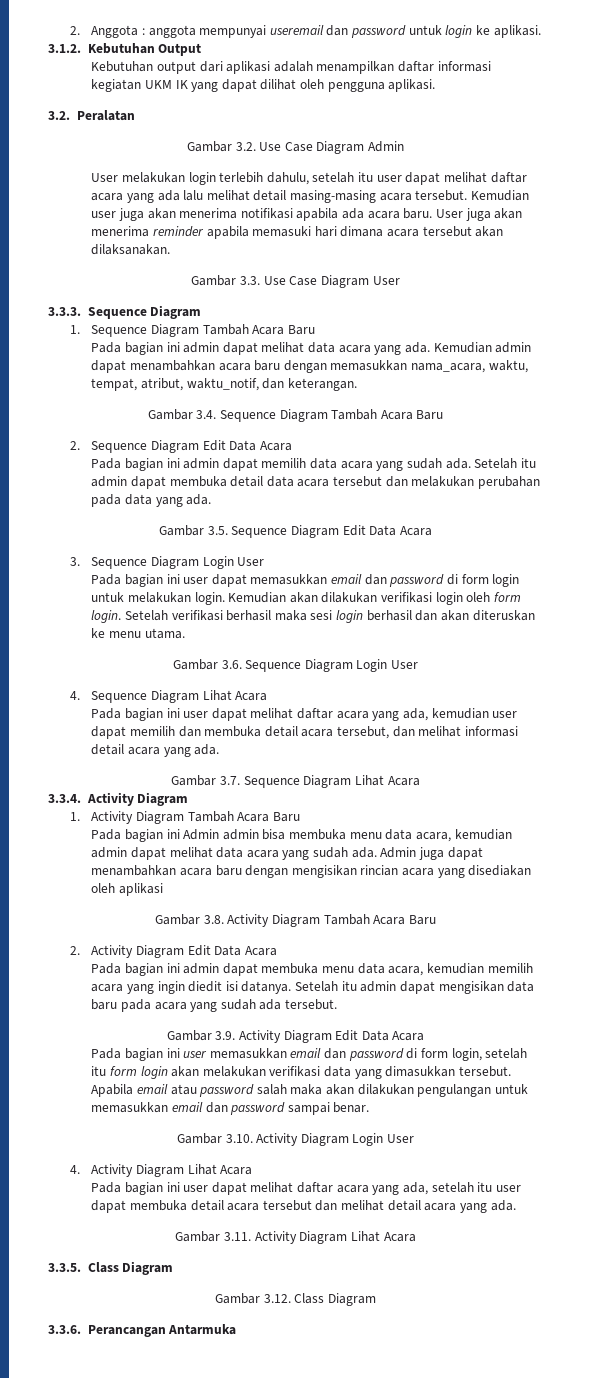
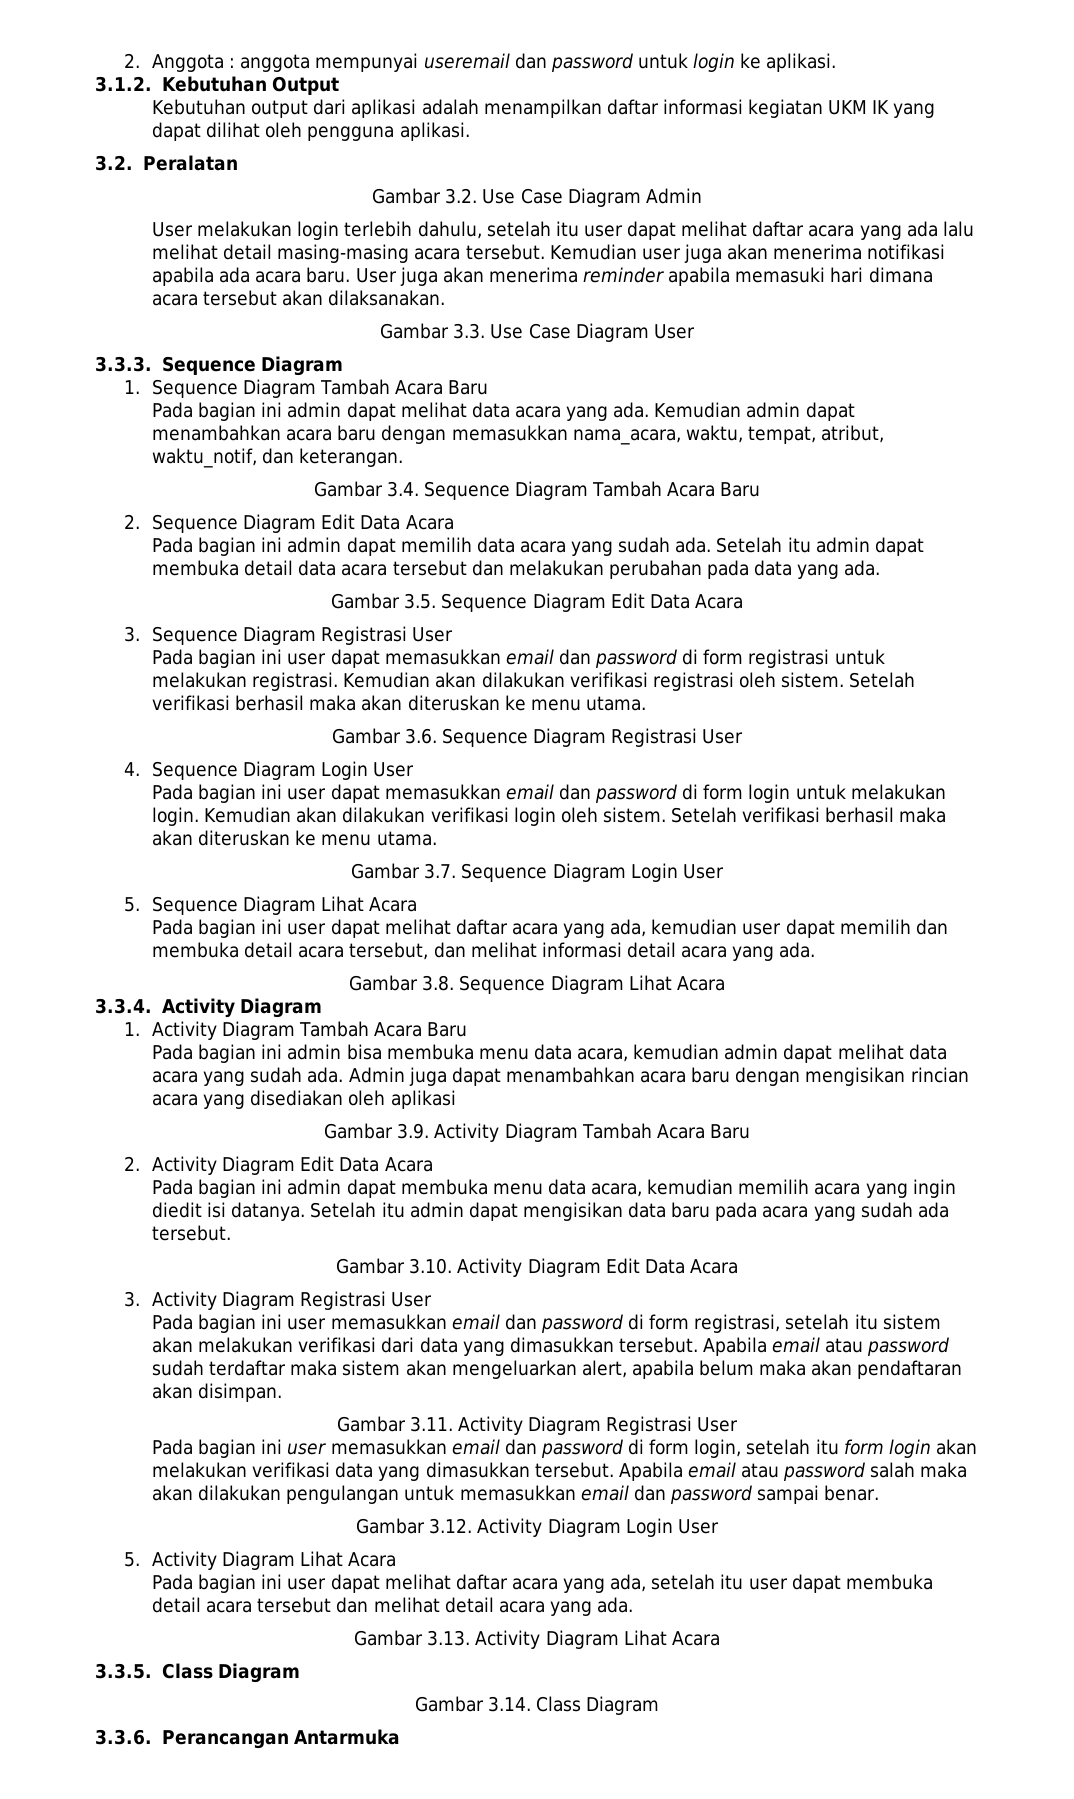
- 3. Sequence Diagram Login User
+ 3. Sequence Diagram Registrasi User
+ Pada bagian ini user dapat memasukkan email dan password di form registrasi untuk melakukan registrasi. Kemudian akan dilakukan verifikasi registrasi oleh sistem. Setelah verifikasi berhasil maka akan diteruskan ke menu utama.
+ Gambar 3.6. Sequence Diagram Registrasi User
+ 4. Sequence Diagram Login User
- Kemudian akan dilakukan verifikasi login oleh form login. Setelah verifikasi berhasil maka sesi login berhasil dan akan diteruskan ke menu utama.
- Gambar 3.6. Sequence Diagram Login User
- 4. Sequence Diagram Lihat Acara
+ Kemudian akan dilakukan verifikasi login oleh sistem. Setelah verifikasi berhasil maka akan diteruskan ke menu utama.
+ Gambar 3.7. Sequence Diagram Login User
+ 5. Sequence Diagram Lihat Acara
- Gambar 3.7. Sequence Diagram Lihat Acara
+ Gambar 3.8. Sequence Diagram Lihat Acara
- Pada bagian ini Admin admin bisa membuka menu data acara, kemudian admin dapat melihat data acara yang sudah ada.
+ Pada bagian ini admin bisa membuka menu data acara, kemudian admin dapat melihat data acara yang sudah ada.
- Gambar 3.8. Activity Diagram Tambah Acara Baru
+ Gambar 3.9. Activity Diagram Tambah Acara Baru
- Gambar 3.9. Activity Diagram Edit Data Acara
+ Gambar 3.10. Activity Diagram Edit Data Acara
+ 3. Activity Diagram Registrasi User
+ Pada bagian ini user memasukkan email dan password di form registrasi, setelah itu sistem akan melakukan verifikasi dari data yang dimasukkan tersebut. Apabila email atau password sudah terdaftar maka sistem akan mengeluarkan alert, apabila belum maka akan pendaftaran akan disimpan.
+ Gambar 3.11. Activity Diagram Registrasi User
- Gambar 3.10. Activity Diagram Login User
+ Gambar 3.12. Activity Diagram Login User
- 4. Activity Diagram Lihat Acara
+ 5. Activity Diagram Lihat Acara
- Gambar 3.11. Activity Diagram Lihat Acara
+ Gambar 3.13. Activity Diagram Lihat Acara
- Gambar 3.12. Class Diagram
+ Gambar 3.14. Class Diagram

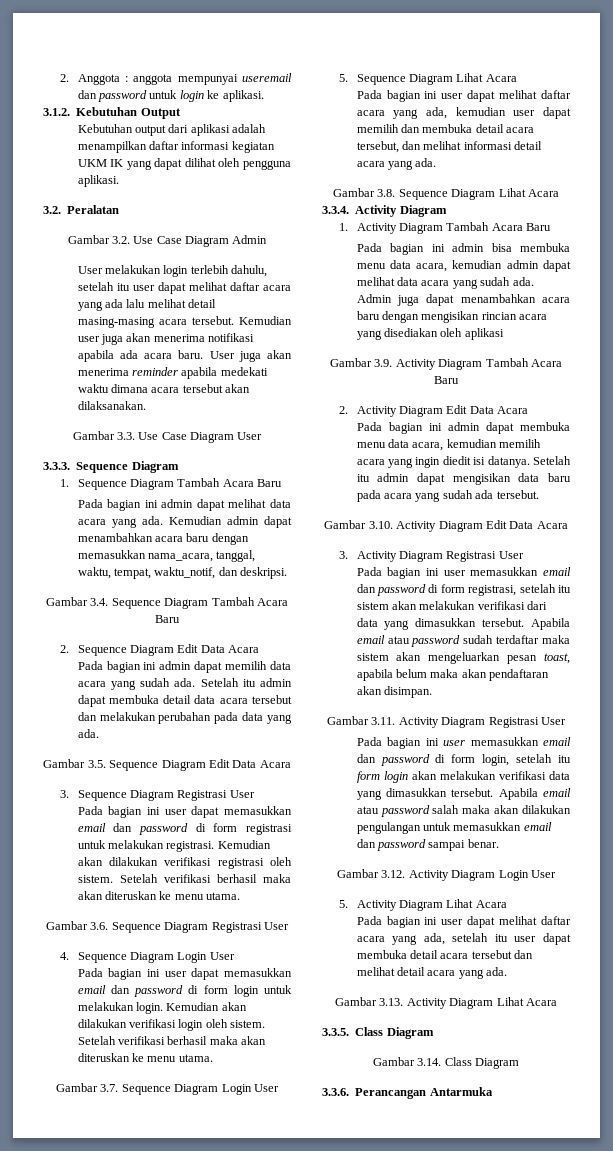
- User juga akan menerima reminder apabila memasuki hari dimana acara tersebut akan dilaksanakan.
+ User juga akan menerima reminder apabila medekati waktu dimana acara tersebut akan dilaksanakan.
- Kemudian admin dapat menambahkan acara baru dengan memasukkan nama_acara, waktu, tempat, atribut, waktu_notif, dan keterangan.
+ Kemudian admin dapat menambahkan acara baru dengan memasukkan nama_acara, tanggal, waktu, tempat, waktu_notif, dan deskripsi.
- Apabila email atau password sudah terdaftar maka sistem akan mengeluarkan alert, apabila belum maka akan pendaftaran akan disimpan.
+ Apabila email atau password sudah terdaftar maka sistem akan mengeluarkan pesan toast, apabila belum maka akan pendaftaran akan disimpan.

